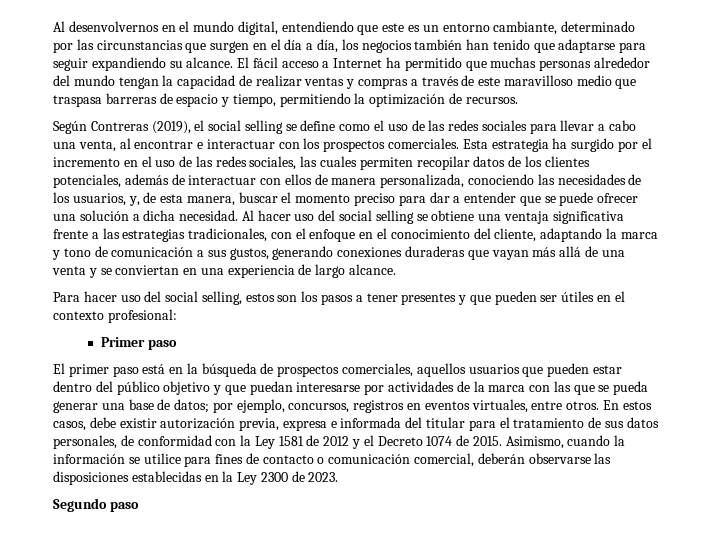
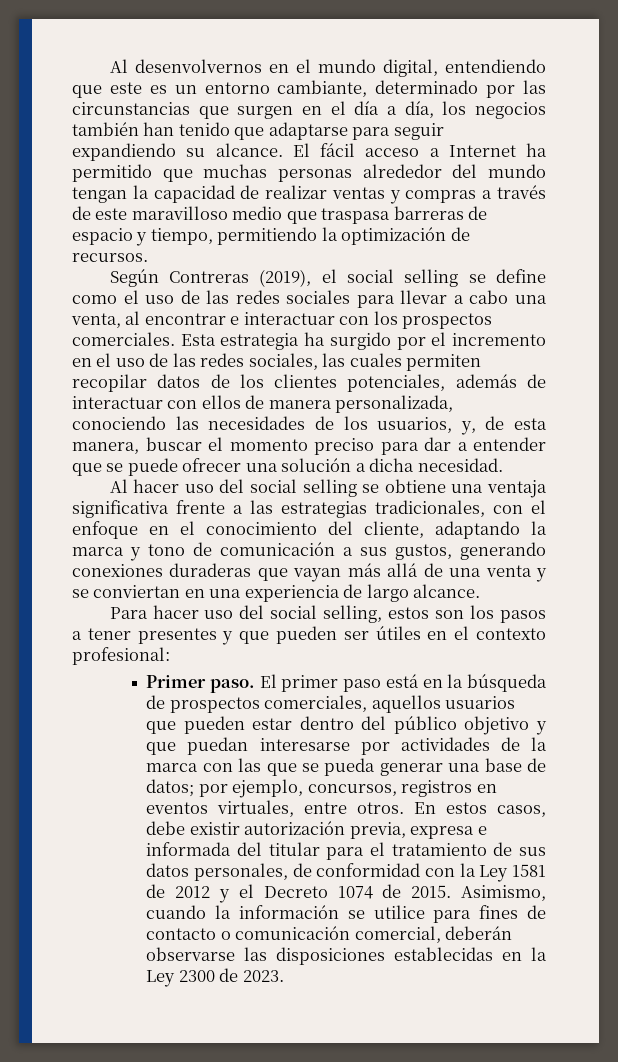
- Esta estrategia ha surgido por el incremento en el uso de las redes sociales, las cuales permiten recopilar datos de los clientes potenciales, además de interactuar con ellos de manera personalizada, conociendo las necesidades de los usuarios, y, de esta manera, buscar el momento preciso para dar a entender que se puede ofrecer una solución a dicha necesidad. Al hacer uso del social selling se obtiene una ventaja significativa frente a las estrategias tradicionales, con el enfoque en el conocimiento del cliente, adaptando la marca y tono de comunicación a sus gustos, generando conexiones duraderas que vayan más allá de una venta y se conviertan en una experiencia de largo alcance.
+ Esta estrategia ha surgido por el incremento en el uso de las redes sociales, las cuales permiten recopilar datos de los clientes potenciales, además de interactuar con ellos de manera personalizada, conociendo las necesidades de los usuarios, y, de esta manera, buscar el momento preciso para dar a entender que se puede ofrecer una solución a dicha necesidad.
+ Al hacer uso del social selling se obtiene una ventaja significativa frente a las estrategias tradicionales, con el enfoque en el conocimiento del cliente, adaptando la marca y tono de comunicación a sus gustos, generando conexiones duraderas que vayan más allá de una venta y se conviertan en una experiencia de largo alcance.
- Primer paso
- El primer paso está en la búsqueda de prospectos comerciales, aquellos usuarios que pueden estar dentro del público objetivo y que puedan interesarse por actividades de la marca con las que se pueda generar una base de datos; por ejemplo, concursos, registros en eventos virtuales, entre otros.
+ Primer paso. El primer paso está en la búsqueda de prospectos comerciales, aquellos usuarios que pueden estar dentro del público objetivo y que puedan interesarse por actividades de la marca con las que se pueda generar una base de datos; por ejemplo, concursos, registros en eventos virtuales, entre otros.
- Segundo paso

